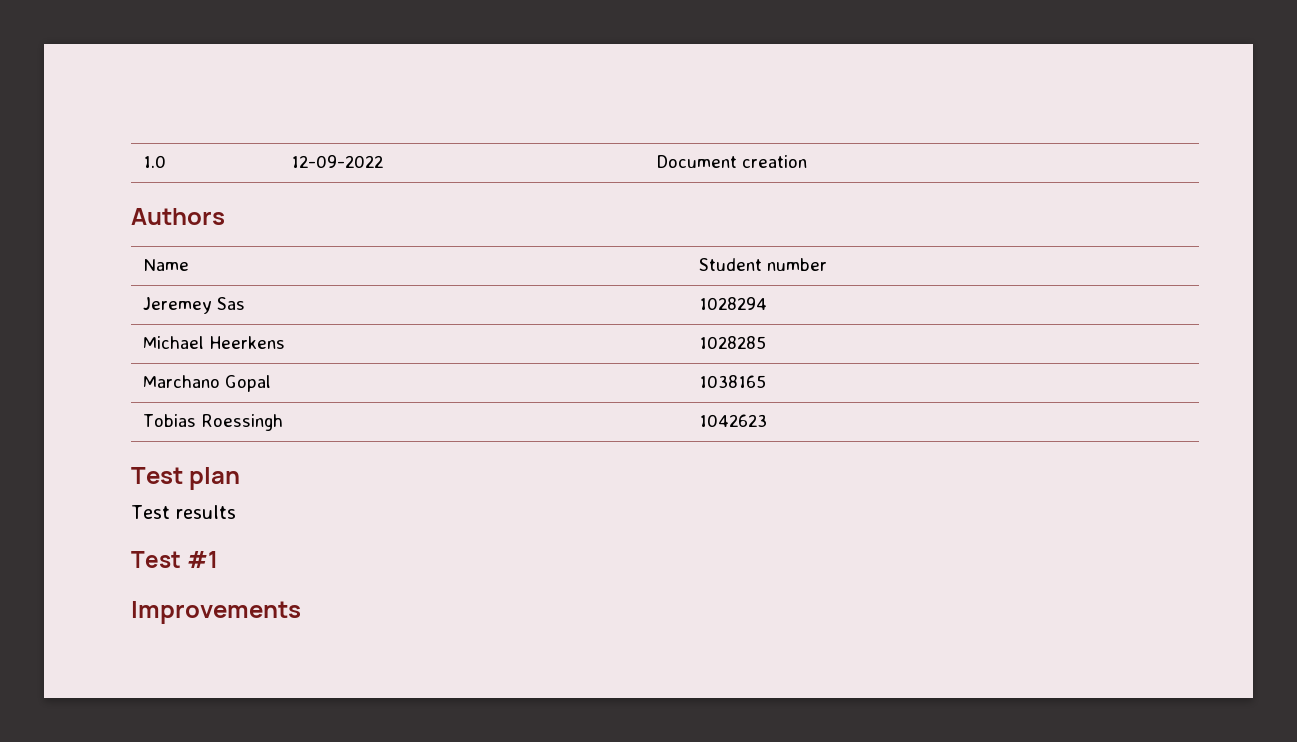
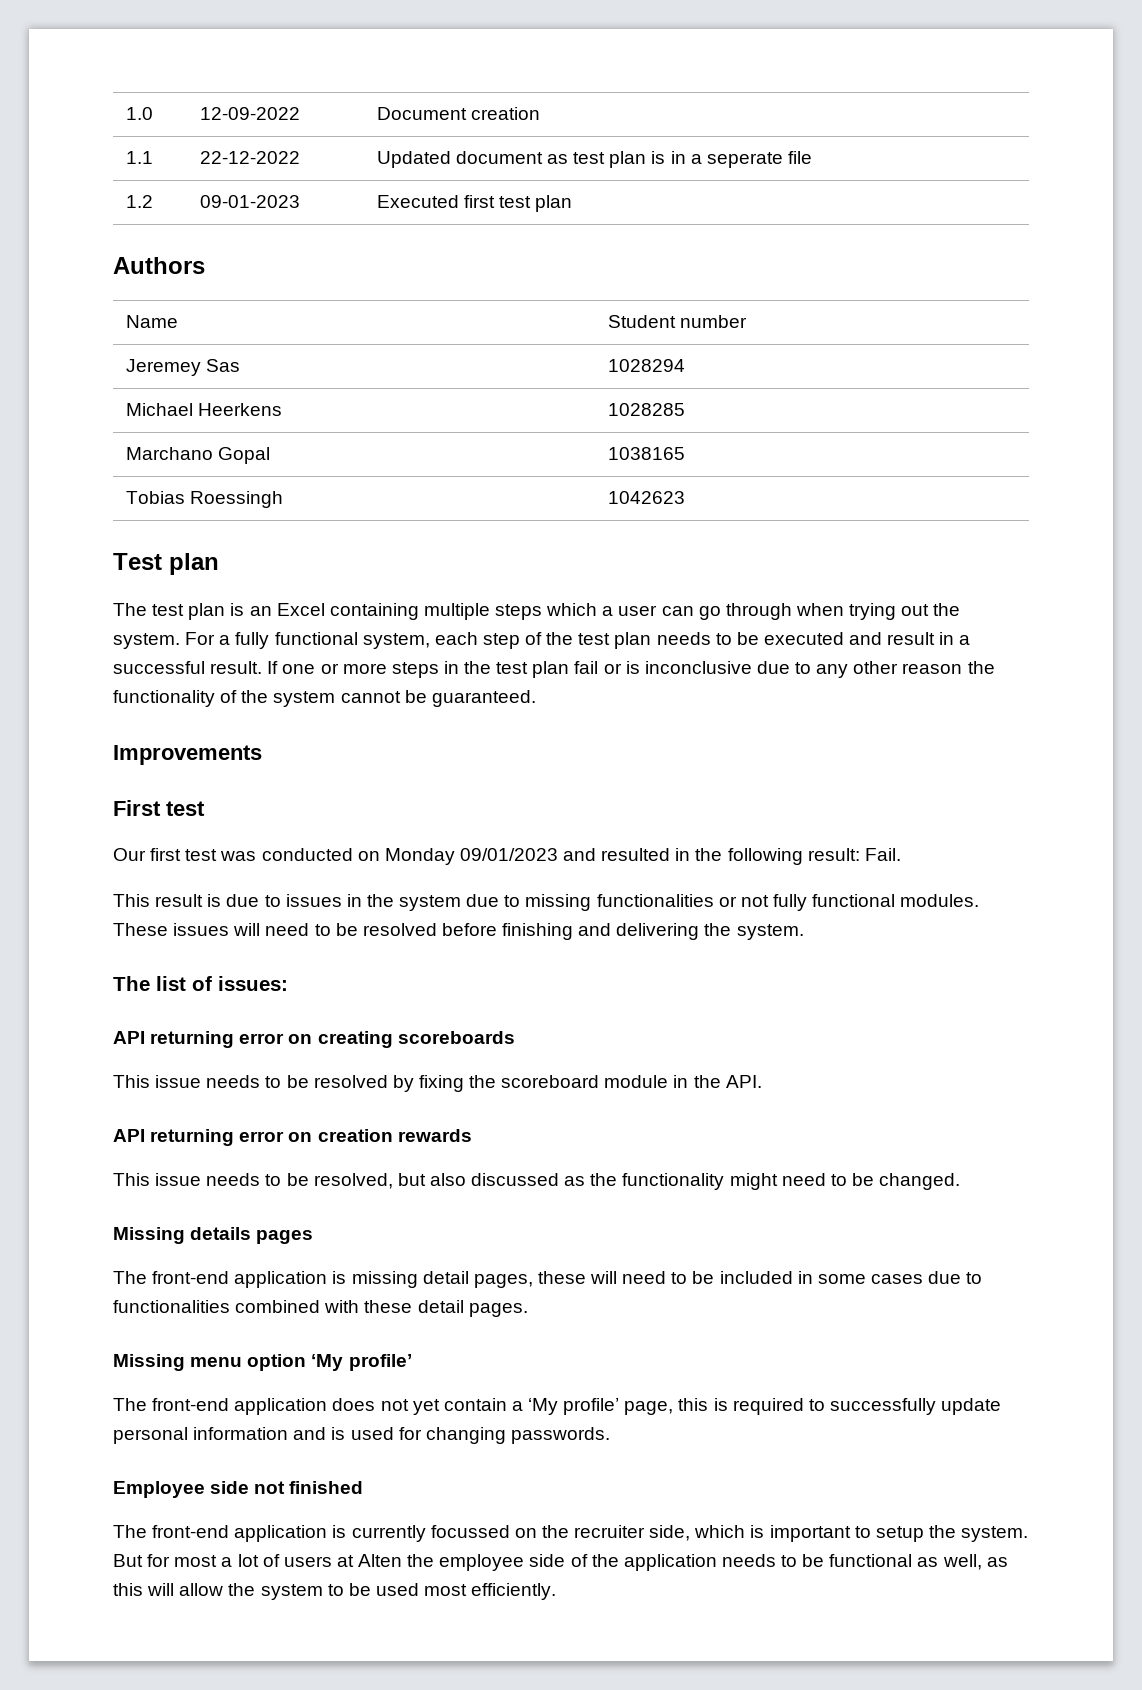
+ 1.1 | 22-12-2022 | Updated document as test plan is in a seperate file
+ 1.2 | 09-01-2023 | Executed first test plan
- Test results
- Test #1
+ The test plan is an Excel containing multiple steps which a user can go through when trying out the system. For a fully functional system, each step of the test plan needs to be executed and result in a successful result. If one or more steps in the test plan fail or is inconclusive due to any other reason the functionality of the system cannot be guaranteed.
  Improvements
+ First test
+ Our first test was conducted on Monday 09/01/2023 and resulted in the following result: Fail.
+ This result is due to issues in the system due to missing functionalities or not fully functional modules. These issues will need to be resolved before finishing and delivering the system.
+ The list of issues:
+ API returning error on creating scoreboards
+ This issue needs to be resolved by fixing the scoreboard module in the API.
+ API returning error on creation rewards
+ This issue needs to be resolved, but also discussed as the functionality might need to be changed.
+ Missing details pages
+ The front-end application is missing detail pages, these will need to be included in some cases due to functionalities combined with these detail pages.
+ Missing menu option ‘My profile’
+ The front-end application does not yet contain a ‘My profile’ page, this is required to successfully update personal information and is used for changing passwords.
+ Employee side not finished
+ The front-end application is currently focussed on the recruiter side, which is important to setup the system. But for most a lot of users at Alten the employee side of the application needs to be functional as well, as this will allow the system to be used most efficiently.

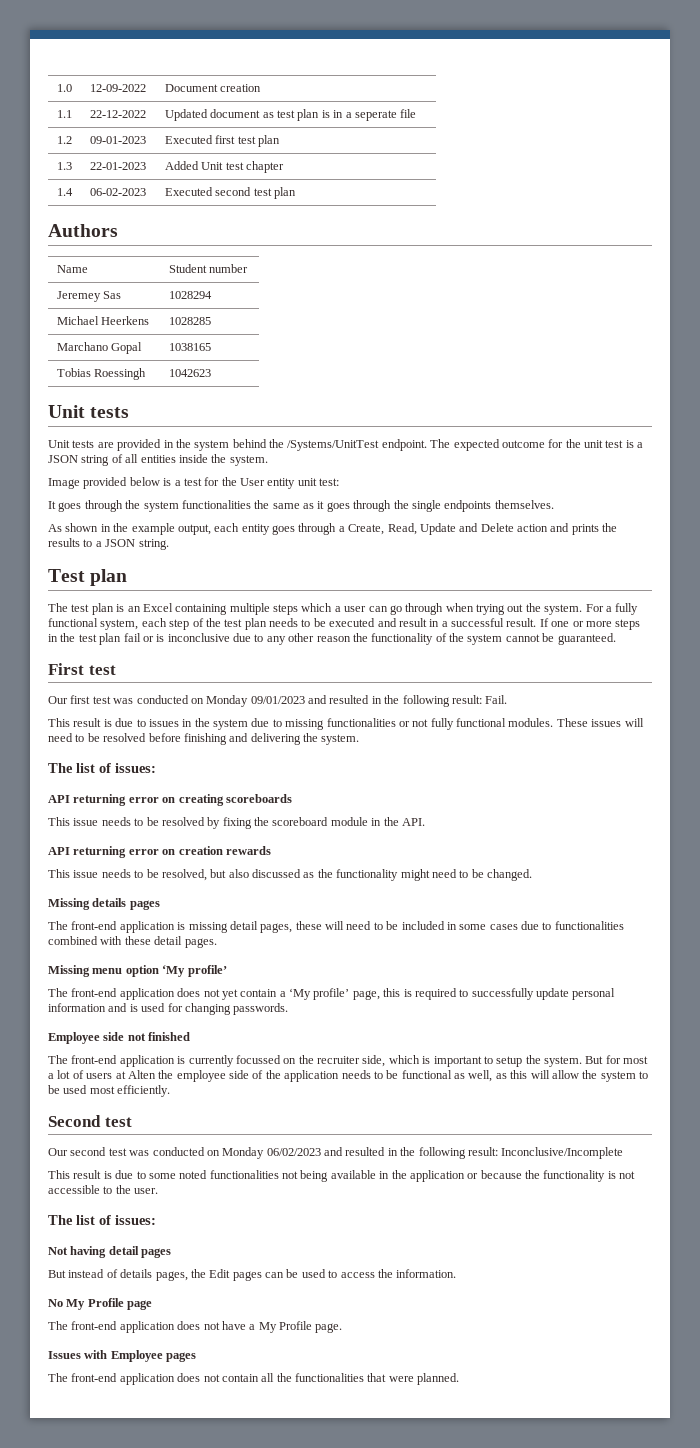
+ 1.3 | 22-01-2023 | Added Unit test chapter
+ 1.4 | 06-02-2023 | Executed second test plan
  Tobias Roessingh | 1042623
+ Unit tests
+ Unit tests are provided in the system behind the /Systems/UnitTest endpoint. The expected outcome for the unit test is a JSON string of all entities inside the system.
+ Image provided below is a test for the User entity unit test:
+ It goes through the system functionalities the same as it goes through the single endpoints themselves.
+ As shown in the example output, each entity goes through a Create, Read, Update and Delete action and prints the results to a JSON string.
- Improvements
+ Second test
+ Our second test was conducted on Monday 06/02/2023 and resulted in the following result: Inconclusive/Incomplete
+ This result is due to some noted functionalities not being available in the application or because the functionality is not accessible to the user.
+ The list of issues:
+ Not having detail pages
+ But instead of details pages, the Edit pages can be used to access the information.
+ No My Profile page
+ The front-end application does not have a My Profile page.
+ Issues with Employee pages
+ The front-end application does not contain all the functionalities that were planned.

